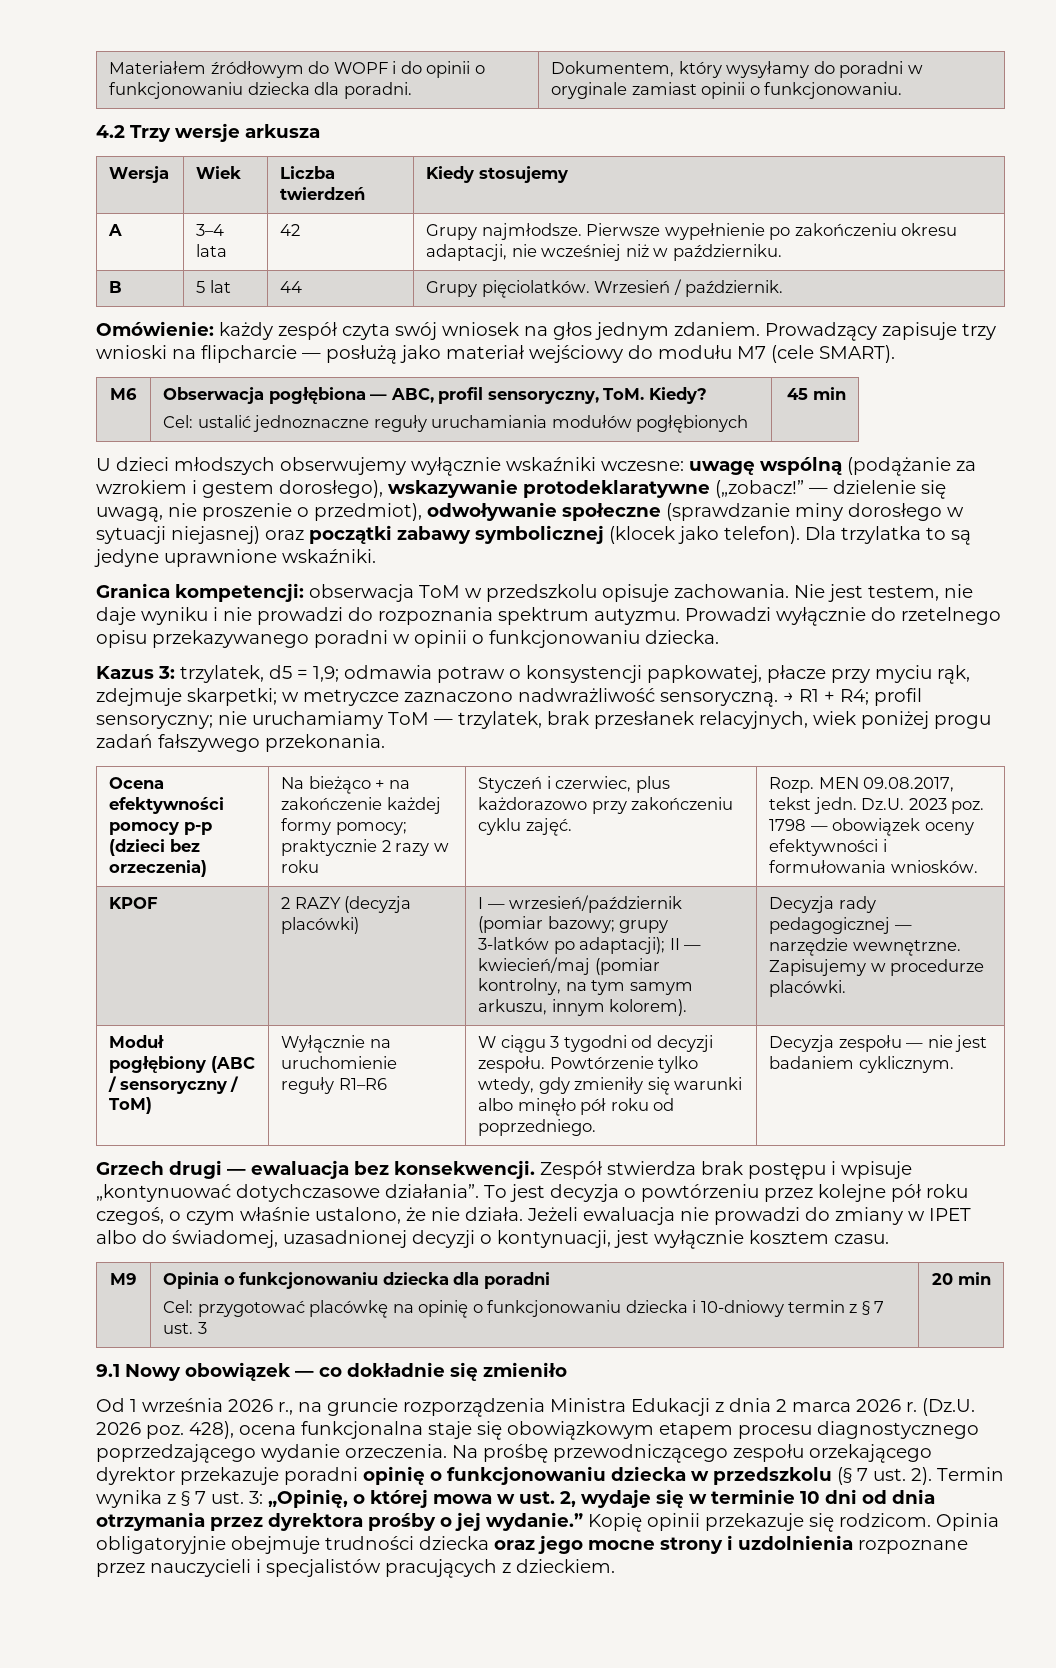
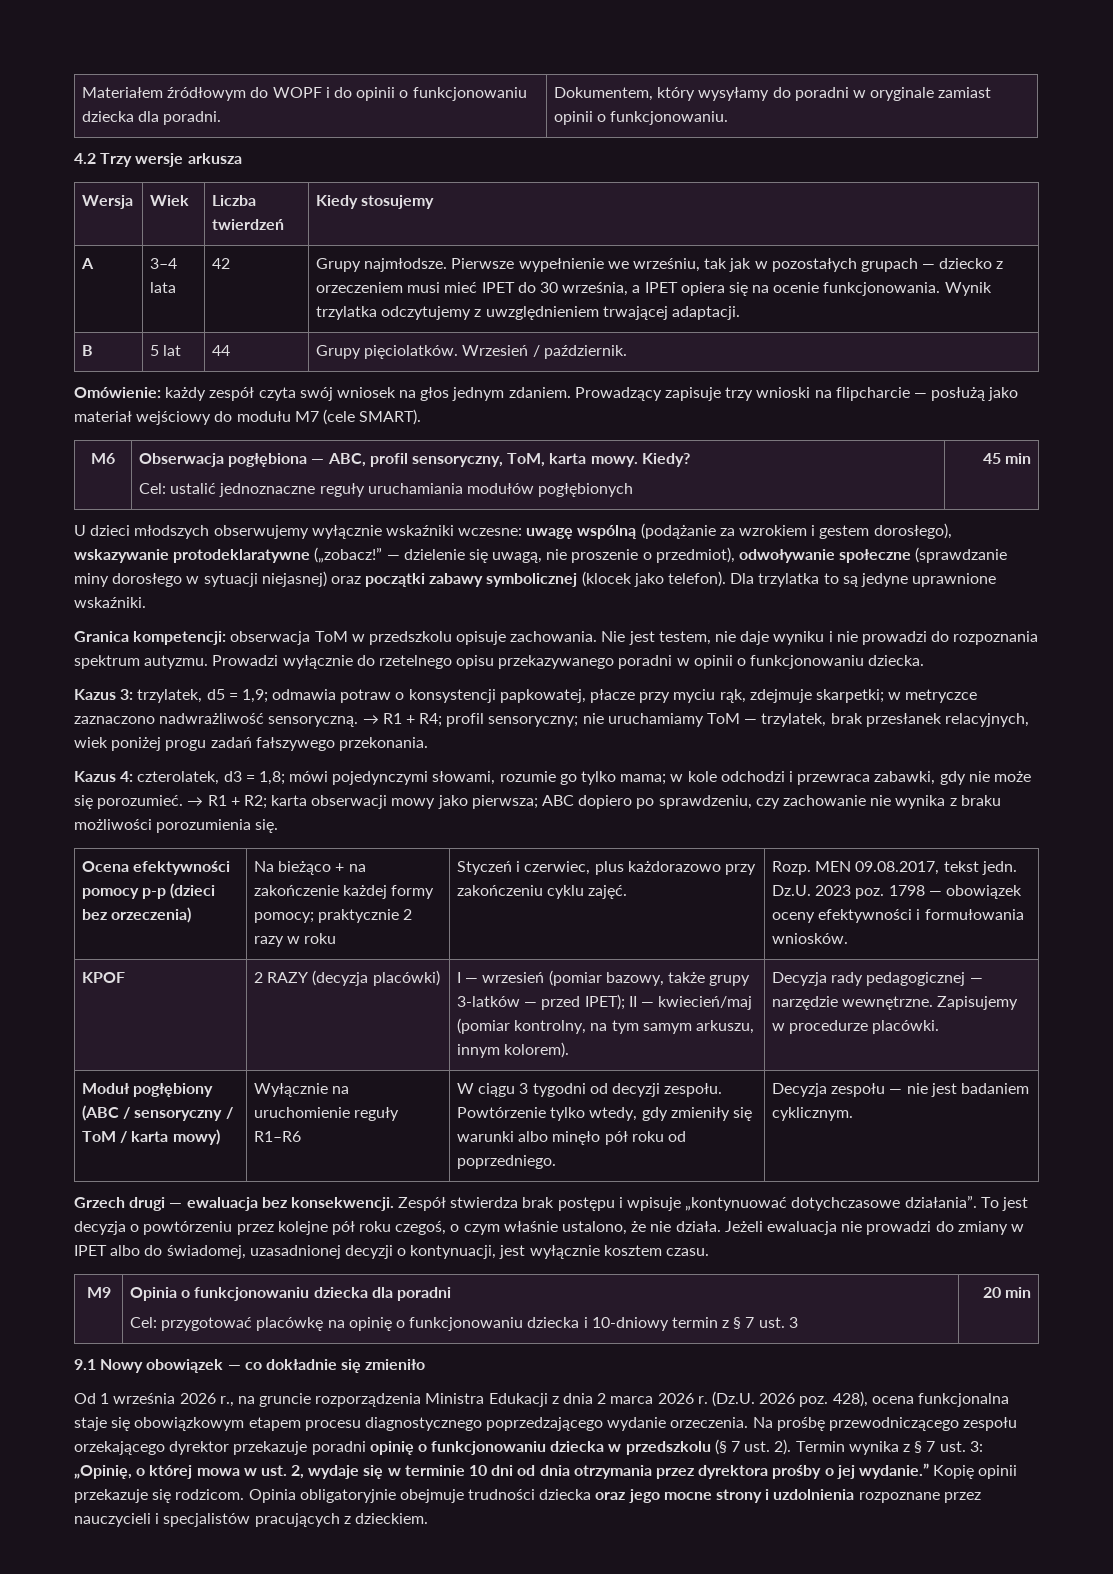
- A | 3–4 lata | 42 | Grupy najmłodsze. Pierwsze wypełnienie po zakończeniu okresu adaptacji, nie wcześniej niż w październiku.
+ A | 3–4 lata | 42 | Grupy najmłodsze. Pierwsze wypełnienie we wrześniu, tak jak w pozostałych grupach — dziecko z orzeczeniem musi mieć IPET do 30 września, a IPET opiera się na ocenie funkcjonowania. Wynik trzylatka odczytujemy z uwzględnieniem trwającej adaptacji.
- M6 | Obserwacja pogłębiona — ABC, profil sensoryczny, ToM. Kiedy?
+ M6 | Obserwacja pogłębiona — ABC, profil sensoryczny, ToM, karta mowy. Kiedy?
+ Kazus 4: czterolatek, d3 = 1,8; mówi pojedynczymi słowami, rozumie go tylko mama; w kole odchodzi i przewraca zabawki, gdy nie może się porozumieć. → R1 + R2; karta obserwacji mowy jako pierwsza; ABC dopiero po sprawdzeniu, czy zachowanie nie wynika z braku możliwości porozumienia się.
- KPOF | 2 RAZY (decyzja placówki) | I — wrzesień/październik (pomiar bazowy; grupy 3-latków po adaptacji); II — kwiecień/maj (pomiar kontrolny, na tym samym arkuszu, innym kolorem). | Decyzja rady pedagogicznej — narzędzie wewnętrzne. Zapisujemy w procedurze placówki.
+ KPOF | 2 RAZY (decyzja placówki) | I — wrzesień (pomiar bazowy, także grupy 3-latków — przed IPET); II — kwiecień/maj (pomiar kontrolny, na tym samym arkuszu, innym kolorem). | Decyzja rady pedagogicznej — narzędzie wewnętrzne. Zapisujemy w procedurze placówki.
- Moduł pogłębiony (ABC / sensoryczny / ToM)
+ Moduł pogłębiony (ABC / sensoryczny / ToM / karta mowy)

